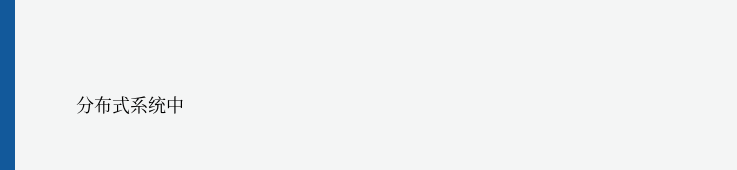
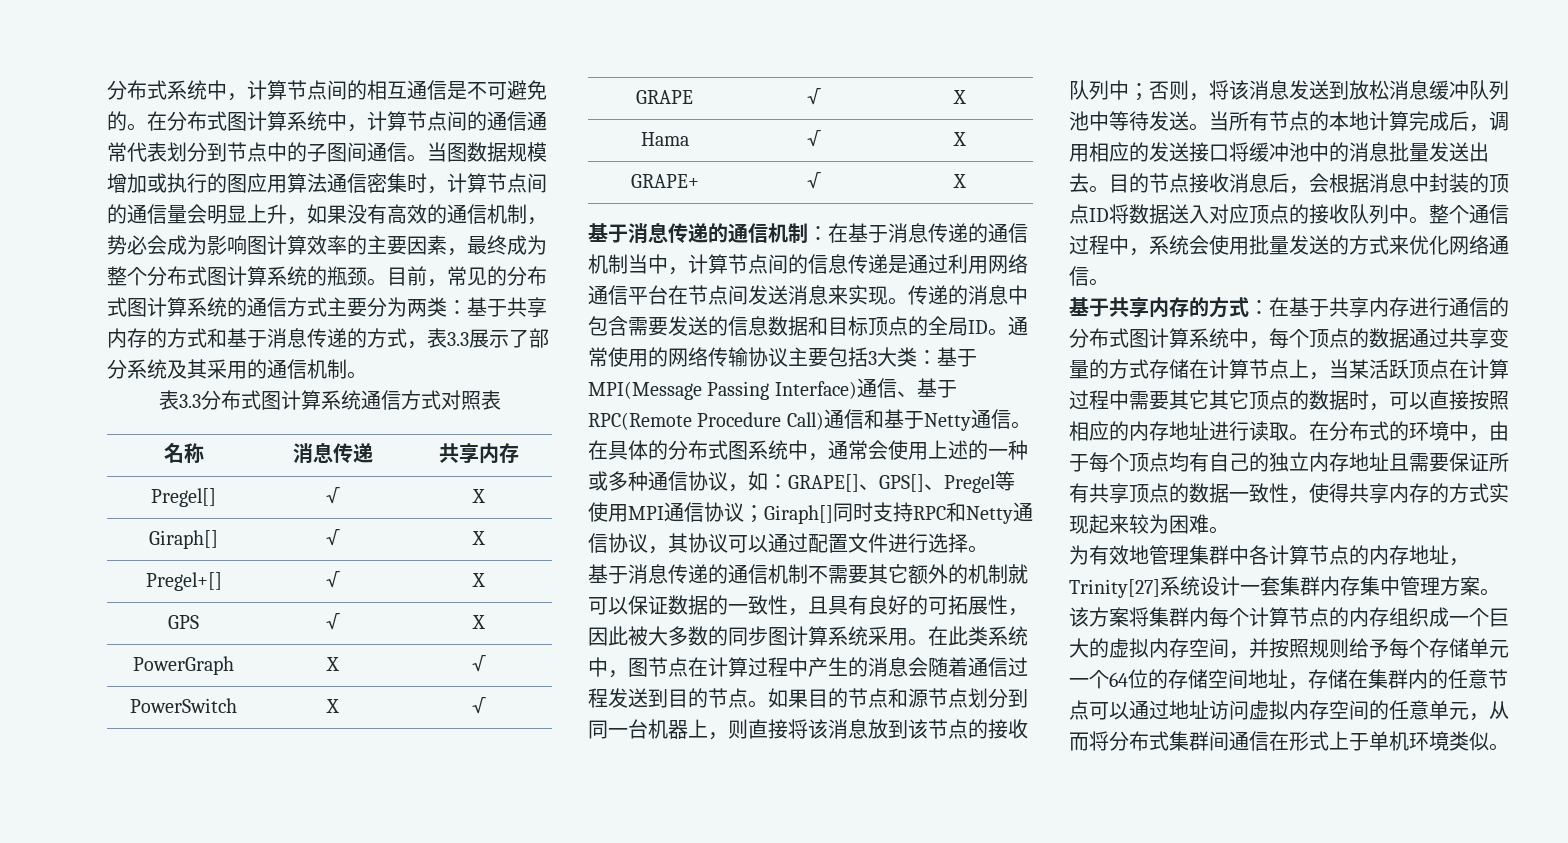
- 分布式系统中
+ 分布式系统中，计算节点间的相互通信是不可避免的。在分布式图计算系统中，计算节点间的通信通常代表划分到节点中的子图间通信。当图数据规模增加或执行的图应用算法通信密集时，计算节点间的通信量会明显上升，如果没有高效的通信机制，势必会成为影响图计算效率的主要因素，最终成为整个分布式图计算系统的瓶颈。目前，常见的分布式图计算系统的通信方式主要分为两类：基于共享内存的方式和基于消息传递的方式，表3.3展示了部分系统及其采用的通信机制。
+ 表3.3分布式图计算系统通信方式对照表
+ 名称 | 消息传递 | 共享内存
+ Pregel[] | √ | X
+ Giraph[] | √ | X
+ Pregel+[] | √ | X
+ GPS | √ | X
+ PowerGraph | X | √
+ PowerSwitch | X | √
+ GRAPE | √ | X
+ Hama | √ | X
+ GRAPE+ | √ | X
+ 基于消息传递的通信机制：在基于消息传递的通信机制当中，计算节点间的信息传递是通过利用网络通信平台在节点间发送消息来实现。传递的消息中包含需要发送的信息数据和目标顶点的全局ID。通常使用的网络传输协议主要包括3大类：基于MPI(Message Passing Interface)通信、基于RPC(Remote Procedure Call)通信和基于Netty通信。在具体的分布式图系统中，通常会使用上述的一种或多种通信协议，如：GRAPE[]、GPS[]、Pregel等使用MPI通信协议；Giraph[]同时支持RPC和Netty通信协议，其协议可以通过配置文件进行选择。
+ 基于消息传递的通信机制不需要其它额外的机制就可以保证数据的一致性，且具有良好的可拓展性，因此被大多数的同步图计算系统采用。在此类系统中，图节点在计算过程中产生的消息会随着通信过程发送到目的节点。如果目的节点和源节点划分到同一台机器上，则直接将该消息放到该节点的接收队列中；否则，将该消息发送到放松消息缓冲队列池中等待发送。当所有节点的本地计算完成后，调用相应的发送接口将缓冲池中的消息批量发送出去。目的节点接收消息后，会根据消息中封装的顶点ID将数据送入对应顶点的接收队列中。整个通信过程中，系统会使用批量发送的方式来优化网络通信。
+ 基于共享内存的方式：在基于共享内存进行通信的分布式图计算系统中，每个顶点的数据通过共享变量的方式存储在计算节点上，当某活跃顶点在计算过程中需要其它其它顶点的数据时，可以直接按照相应的内存地址进行读取。在分布式的环境中，由于每个顶点均有自己的独立内存地址且需要保证所有共享顶点的数据一致性，使得共享内存的方式实现起来较为困难。
+ 为有效地管理集群中各计算节点的内存地址，Trinity[27]系统设计一套集群内存集中管理方案。该方案将集群内每个计算节点的内存组织成一个巨大的虚拟内存空间，并按照规则给予每个存储单元一个64位的存储空间地址，存储在集群内的任意节点可以通过地址访问虚拟内存空间的任意单元，从而将分布式集群间通信在形式上于单机环境类似。

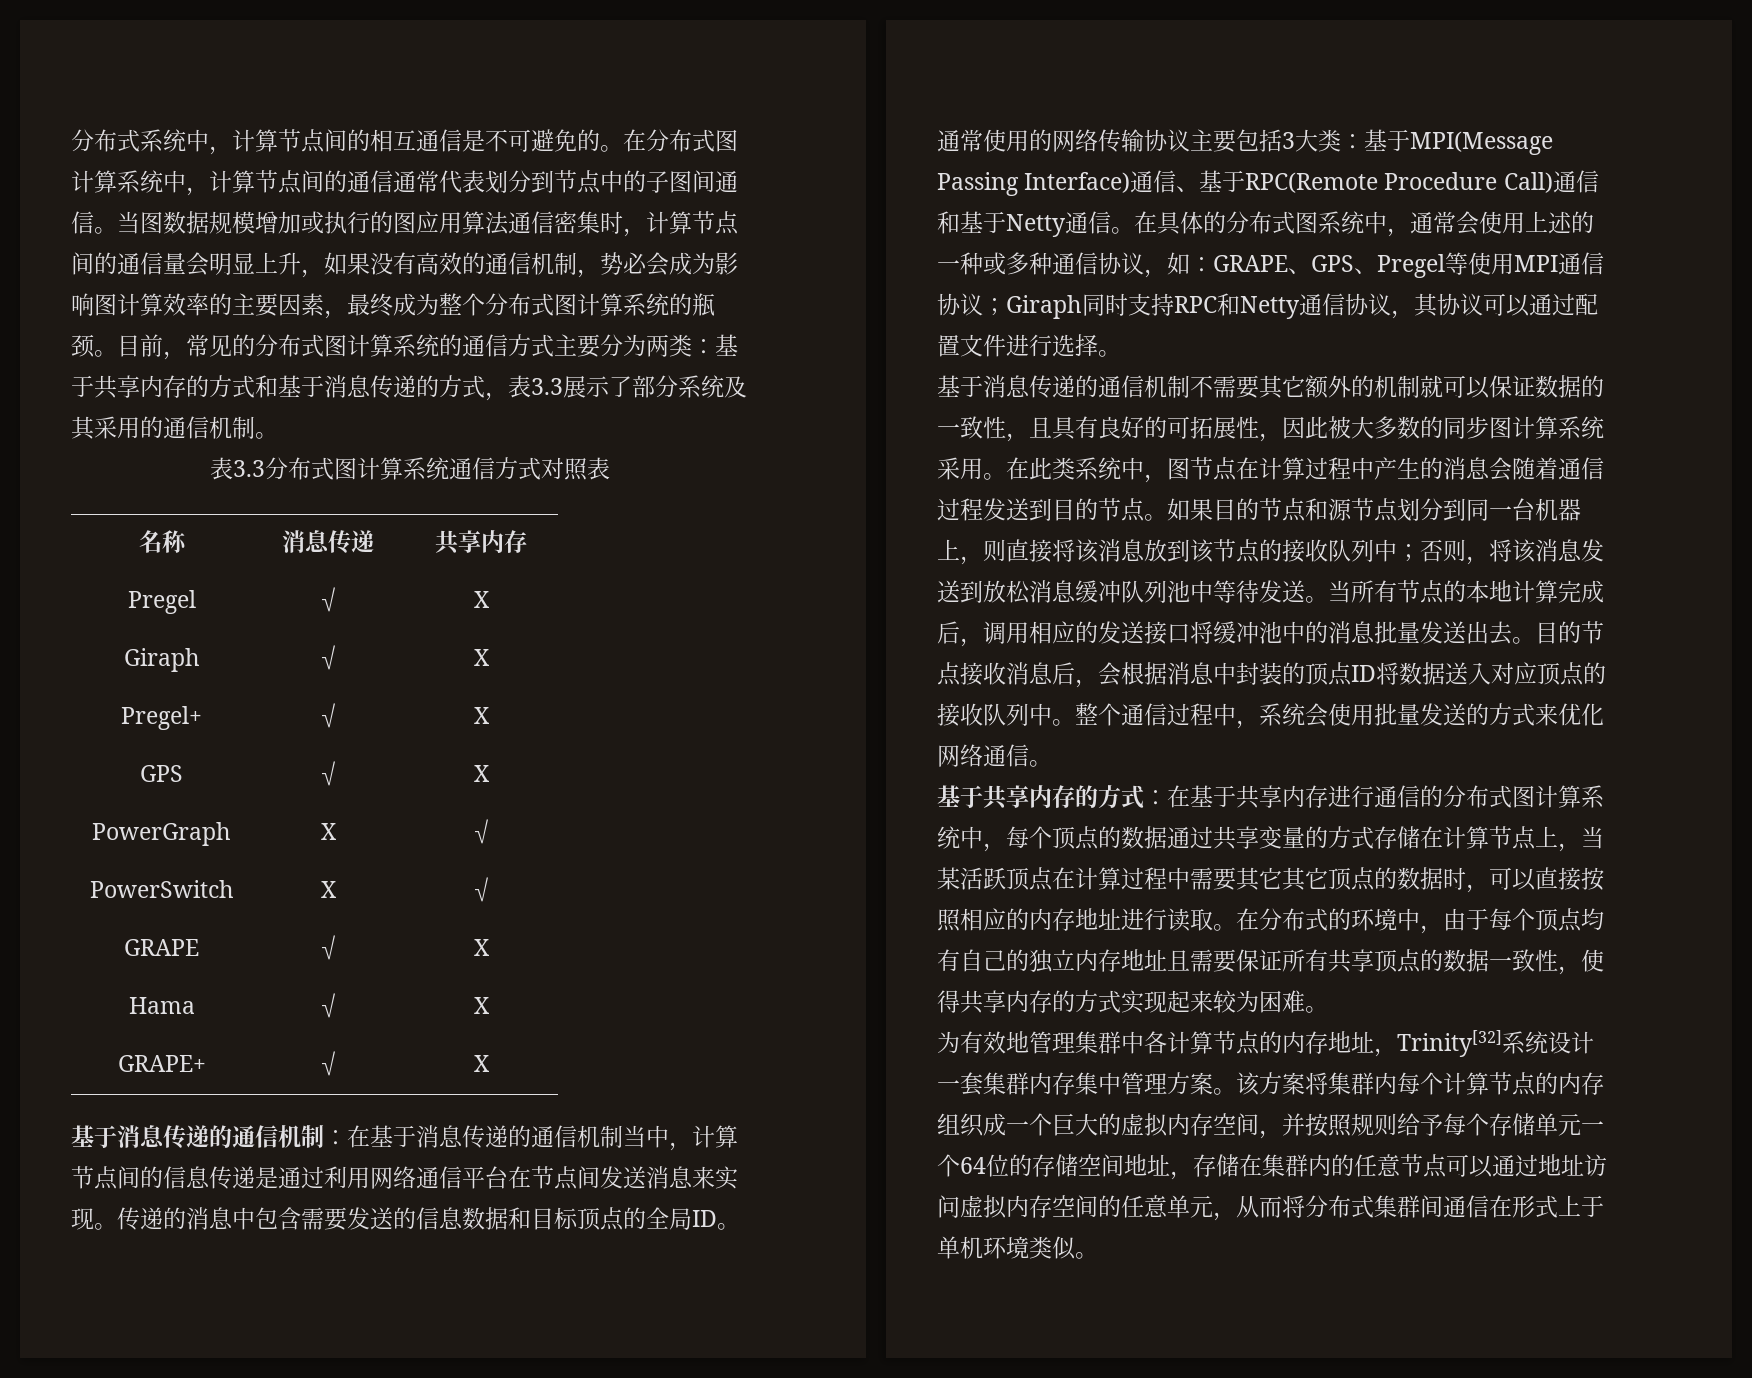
- Pregel[] | √ | X
- Giraph[] | √ | X
- Pregel+[] | √ | X
+ Pregel | √ | X
+ Giraph | √ | X
+ Pregel+ | √ | X
- 在具体的分布式图系统中，通常会使用上述的一种或多种通信协议，如：GRAPE[]、GPS[]、Pregel等使用MPI通信协议；Giraph[]同时支持RPC和Netty通信协议，其协议可以通过配置文件进行选择。
+ 在具体的分布式图系统中，通常会使用上述的一种或多种通信协议，如：GRAPE、GPS、Pregel等使用MPI通信协议；Giraph同时支持RPC和Netty通信协议，其协议可以通过配置文件进行选择。
- 为有效地管理集群中各计算节点的内存地址，Trinity[27]系统设计一套集群内存集中管理方案。
+ 为有效地管理集群中各计算节点的内存地址，Trinity[32]系统设计一套集群内存集中管理方案。

